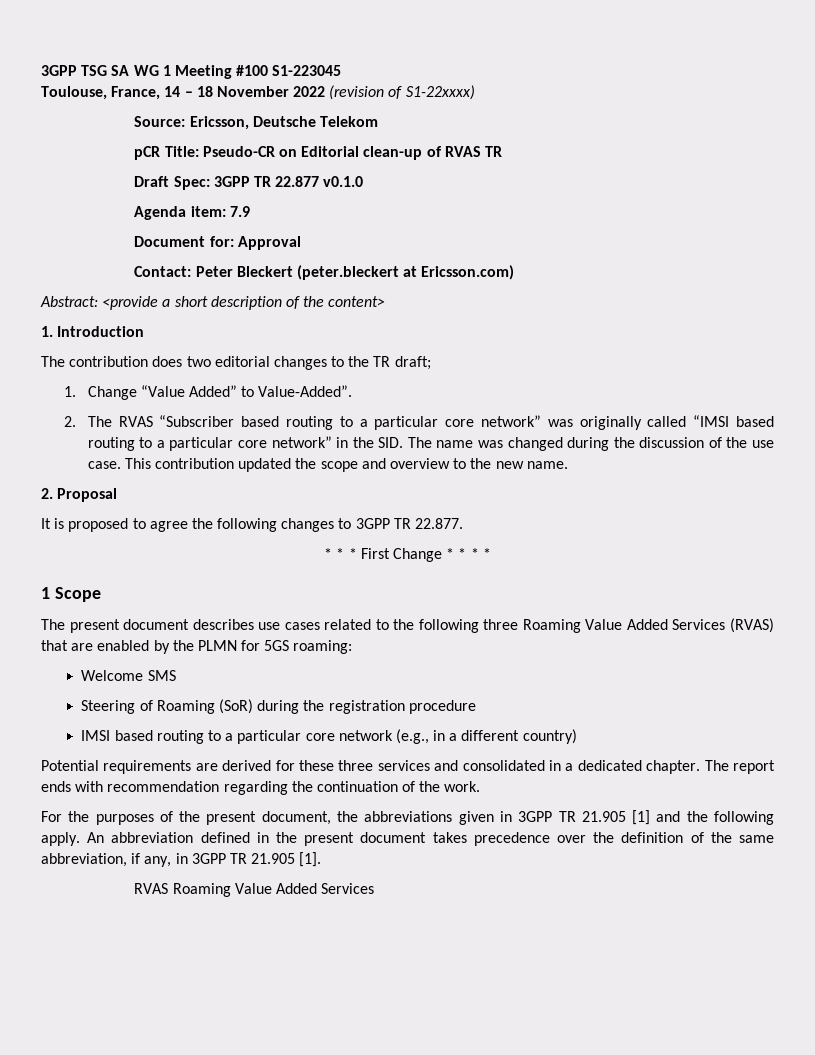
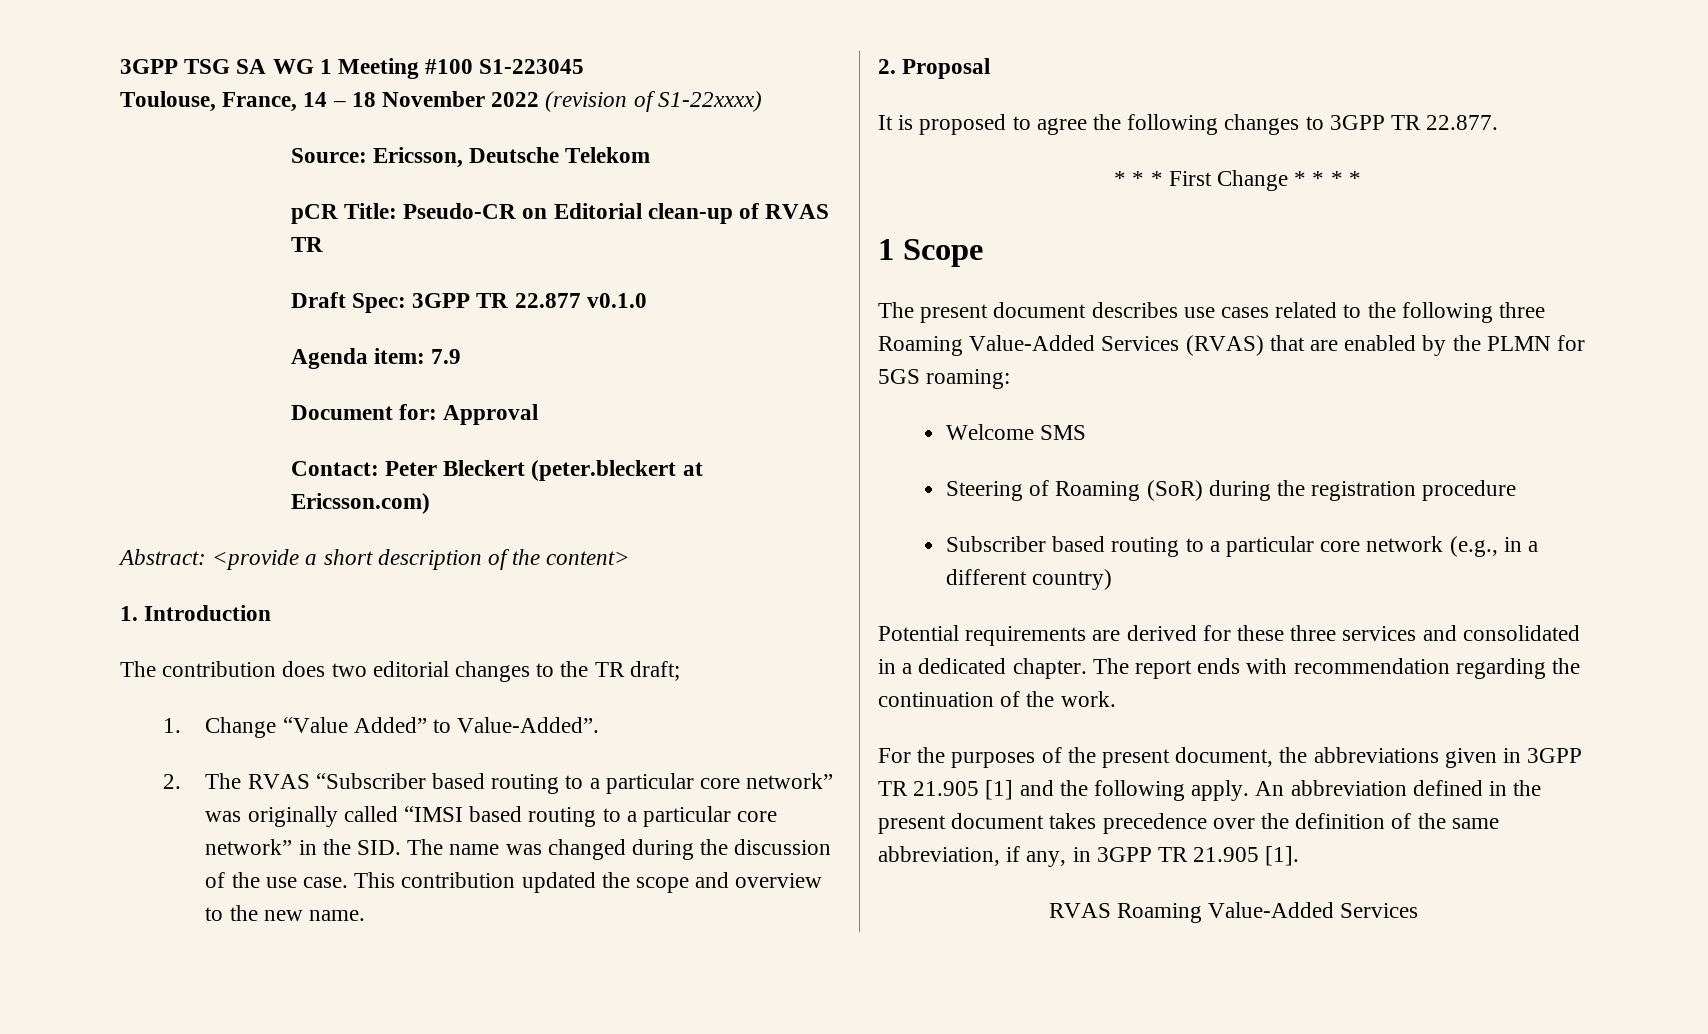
- The present document describes use cases related to the following three Roaming Value Added Services (RVAS) that are enabled by the PLMN for 5GS roaming:
+ The present document describes use cases related to the following three Roaming Value-Added Services (RVAS) that are enabled by the PLMN for 5GS roaming:
- IMSI based routing to a particular core network (e.g., in a different country)
+ Subscriber based routing to a particular core network (e.g., in a different country)
- RVAS Roaming Value Added Services
+ RVAS Roaming Value-Added Services

